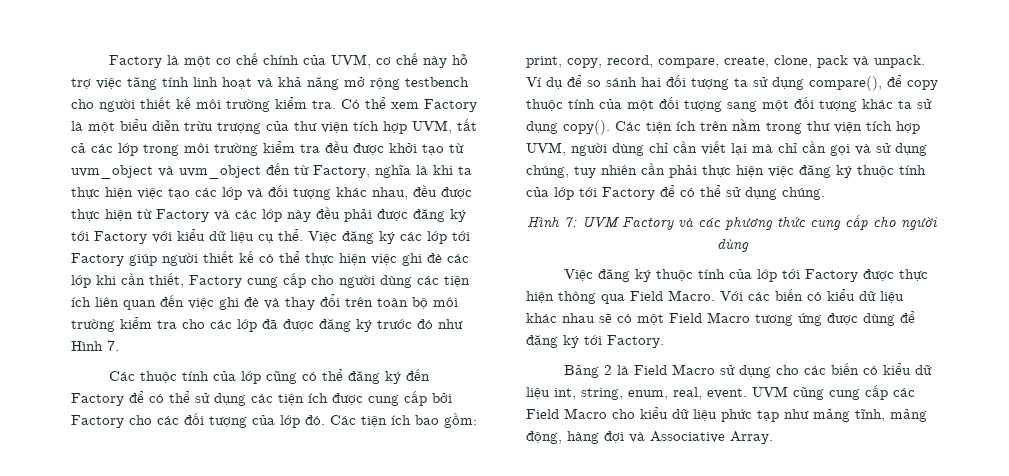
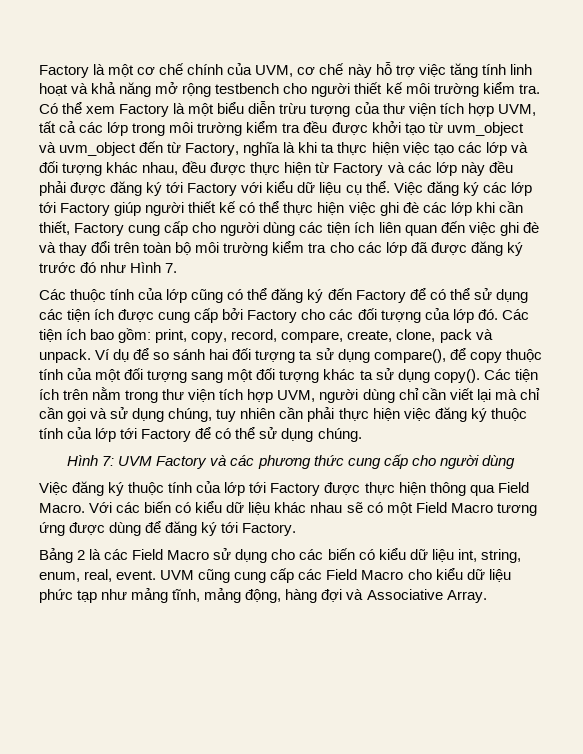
- Có thể xem Factory là một biểu diễn trừu trượng của thư viện tích hợp UVM, tất cả các lớp trong môi trường kiểm tra đều được khởi tạo từ uvm_object và uvm_object đến từ Factory, nghĩa là khi ta thực hiện việc tạo các lớp và đối tượng khác nhau, đều được thực hiện từ Factory và các lớp này đều phải được đăng ký tới Factory với kiểu dữ liệu cụ thể.
+ Có thể xem Factory là một biểu diễn trừu tượng của thư viện tích hợp UVM, tất cả các lớp trong môi trường kiểm tra đều được khởi tạo từ uvm_object và uvm_object đến từ Factory, nghĩa là khi ta thực hiện việc tạo các lớp và đối tượng khác nhau, đều được thực hiện từ Factory và các lớp này đều phải được đăng ký tới Factory với kiểu dữ liệu cụ thể.
- Bảng 2 là Field Macro sử dụng cho các biến có kiểu dữ liệu int, string, enum, real, event.
+ Bảng 2 là các Field Macro sử dụng cho các biến có kiểu dữ liệu int, string, enum, real, event.

